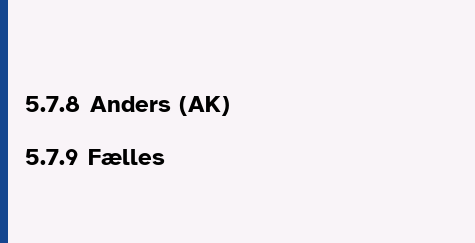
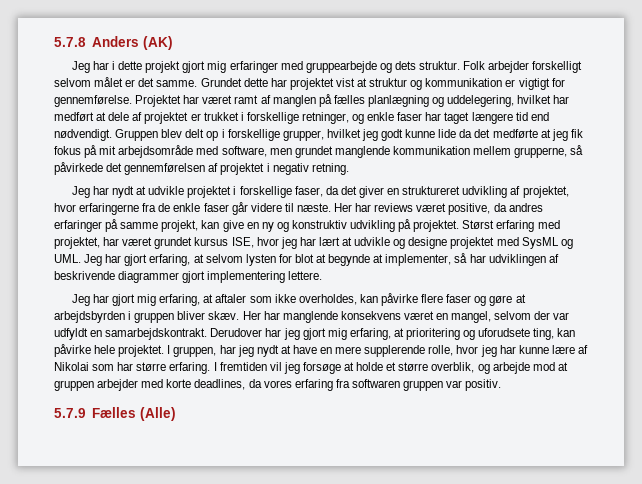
+ Jeg har i dette projekt gjort mig erfaringer med gruppearbejde og dets struktur. Folk arbejder forskelligt selvom målet er det samme. Grundet dette har projektet vist at struktur og kommunikation er vigtigt for gennemførelse. Projektet har været ramt af manglen på fælles planlægning og uddelegering, hvilket har medført at dele af projektet er trukket i forskellige retninger, og enkle faser har taget længere tid end nødvendigt. Gruppen blev delt op i forskellige grupper, hvilket jeg godt kunne lide da det medførte at jeg fik fokus på mit arbejdsområde med software, men grundet manglende kommunikation mellem grupperne, så påvirkede det gennemførelsen af projektet i negativ retning.
+ Jeg har nydt at udvikle projektet i forskellige faser, da det giver en struktureret udvikling af projektet, hvor erfaringerne fra de enkle faser går videre til næste. Her har reviews været positive, da andres erfaringer på samme projekt, kan give en ny og konstruktiv udvikling på projektet. Størst erfaring med projektet, har været grundet kursus ISE, hvor jeg har lært at udvikle og designe projektet med SysML og UML. Jeg har gjort erfaring, at selvom lysten for blot at begynde at implementer, så har udviklingen af beskrivende diagrammer gjort implementering lettere.
+ Jeg har gjort mig erfaring, at aftaler som ikke overholdes, kan påvirke flere faser og gøre at arbejdsbyrden i gruppen bliver skæv. Her har manglende konsekvens været en mangel, selvom der var udfyldt en samarbejdskontrakt. Derudover har jeg gjort mig erfaring, at prioritering og uforudsete ting, kan påvirke hele projektet. I gruppen, har jeg nydt at have en mere supplerende rolle, hvor jeg har kunne lære af Nikolai som har større erfaring. I fremtiden vil jeg forsøge at holde et større overblik, og arbejde mod at gruppen arbejder med korte deadlines, da vores erfaring fra softwaren gruppen var positiv.
- 5.7.9 Fælles
+ 5.7.9 Fælles (Alle)

